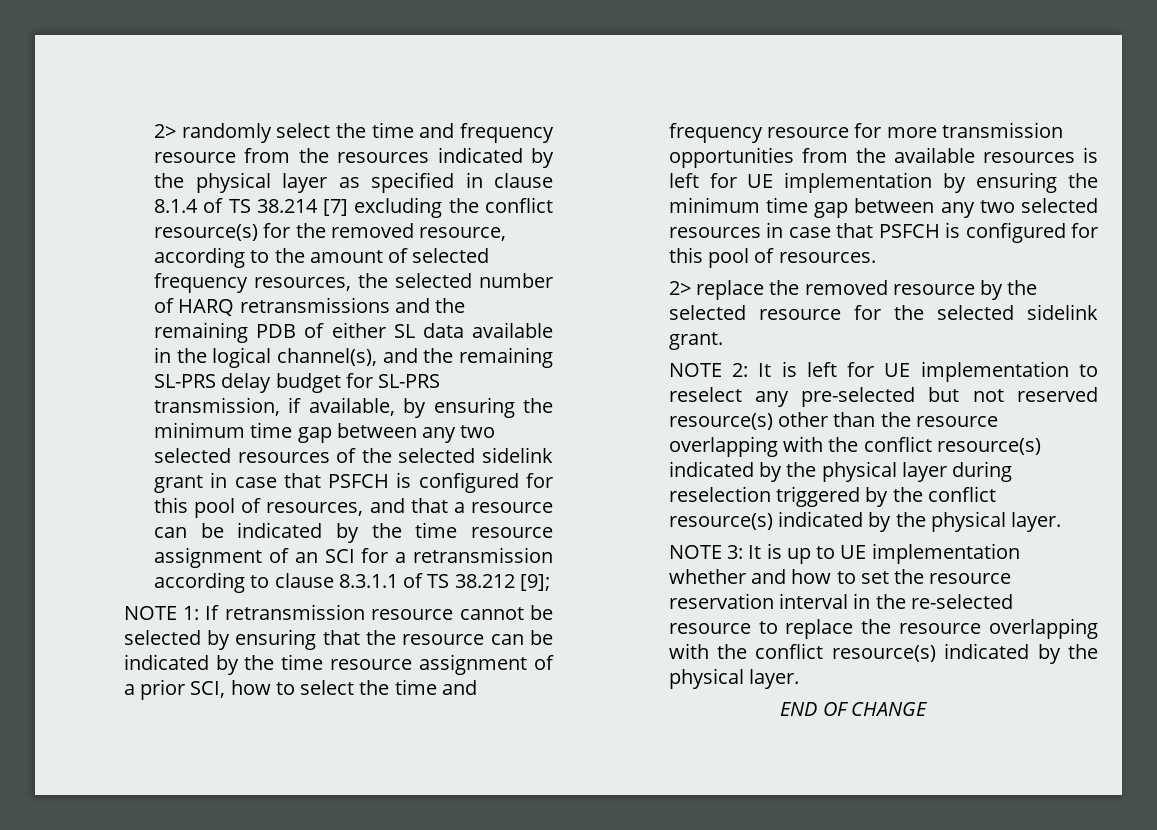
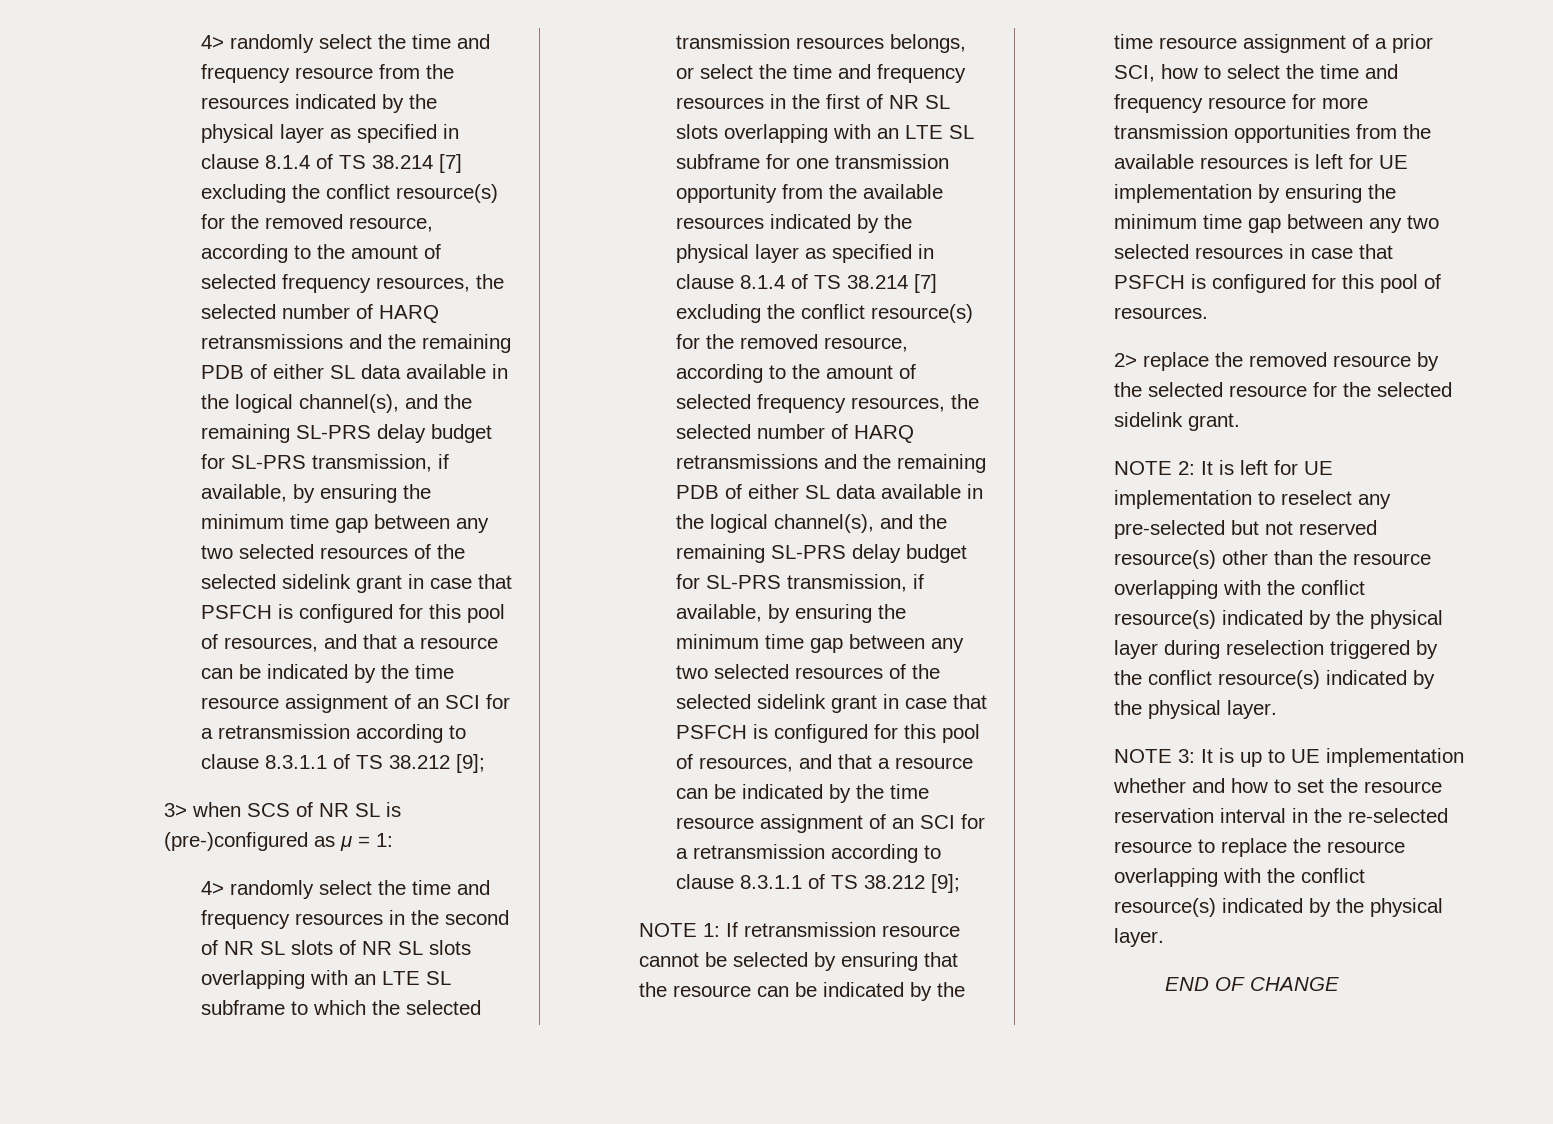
- 2> randomly select the time and frequency resource from the resources indicated by the physical layer as specified in clause 8.1.4 of TS 38.214 [7] excluding the conflict resource(s) for the removed resource, according to the amount of selected frequency resources, the selected number of HARQ retransmissions and the remaining PDB of either SL data available in the logical channel(s), and the remaining SL-PRS delay budget for SL-PRS transmission, if available, by ensuring the minimum time gap between any two selected resources of the selected sidelink grant in case that PSFCH is configured for this pool of resources, and that a resource can be indicated by the time resource assignment of an SCI for a retransmission according to clause 8.3.1.1 of TS 38.212 [9];
+ 4> randomly select the time and frequency resource from the resources indicated by the physical layer as specified in clause 8.1.4 of TS 38.214 [7] excluding the conflict resource(s) for the removed resource, according to the amount of selected frequency resources, the selected number of HARQ retransmissions and the remaining PDB of either SL data available in the logical channel(s), and the remaining SL-PRS delay budget for SL-PRS transmission, if available, by ensuring the minimum time gap between any two selected resources of the selected sidelink grant in case that PSFCH is configured for this pool of resources, and that a resource can be indicated by the time resource assignment of an SCI for a retransmission according to clause 8.3.1.1 of TS 38.212 [9];
+ 3> when SCS of NR SL is (pre-)configured as μ = 1:
+ 4> randomly select the time and frequency resources in the second of NR SL slots of NR SL slots overlapping with an LTE SL subframe to which the selected transmission resources belongs, or select the time and frequency resources in the first of NR SL slots overlapping with an LTE SL subframe for one transmission opportunity from the available resources indicated by the physical layer as specified in clause 8.1.4 of TS 38.214 [7] excluding the conflict resource(s) for the removed resource, according to the amount of selected frequency resources, the selected number of HARQ retransmissions and the remaining PDB of either SL data available in the logical channel(s), and the remaining SL-PRS delay budget for SL-PRS transmission, if available, by ensuring the minimum time gap between any two selected resources of the selected sidelink grant in case that PSFCH is configured for this pool of resources, and that a resource can be indicated by the time resource assignment of an SCI for a retransmission according to clause 8.3.1.1 of TS 38.212 [9];

